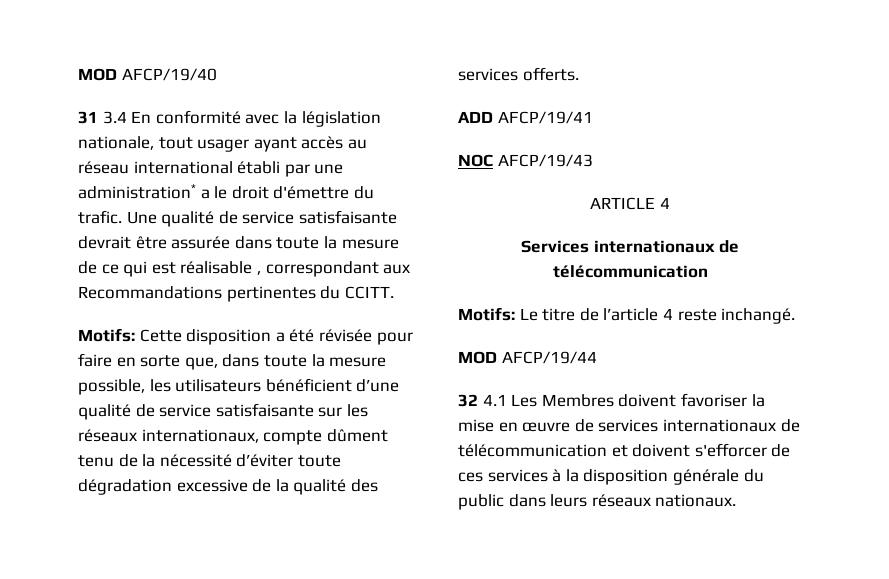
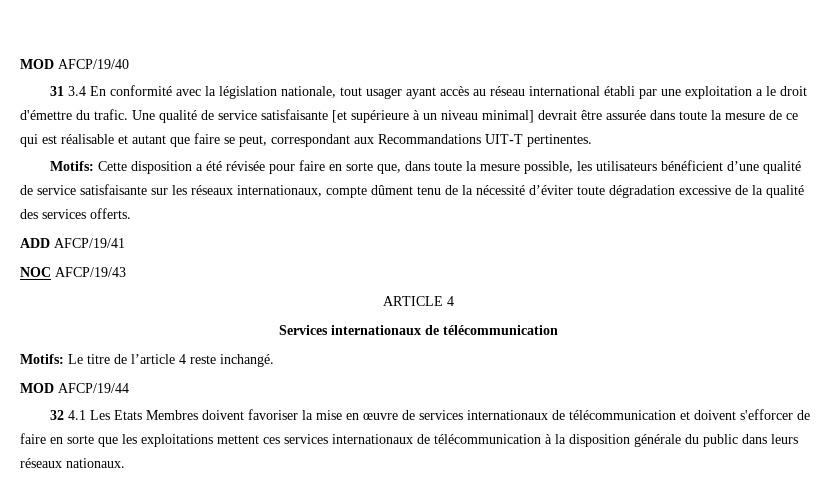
- 31 3.4 En conformité avec la législation nationale, tout usager ayant accès au réseau international établi par une administration* a le droit d'émettre du trafic.
+ 31 3.4 En conformité avec la législation nationale, tout usager ayant accès au réseau international établi par une exploitation a le droit d'émettre du trafic.
- Une qualité de service satisfaisante devrait être assurée dans toute la mesure de ce qui est réalisable , correspondant aux Recommandations pertinentes du CCITT.
+ Une qualité de service satisfaisante [et supérieure à un niveau minimal] devrait être assurée dans toute la mesure de ce qui est réalisable et autant que faire se peut, correspondant aux Recommandations UIT-T pertinentes.
- 32 4.1 Les Membres doivent favoriser la mise en œuvre de services internationaux de télécommunication et doivent s'efforcer de ces services à la disposition générale du public dans leurs réseaux nationaux.
+ 32 4.1 Les Etats Membres doivent favoriser la mise en œuvre de services internationaux de télécommunication et doivent s'efforcer de faire en sorte que les exploitations mettent ces services internationaux de télécommunication à la disposition générale du public dans leurs réseaux nationaux.

